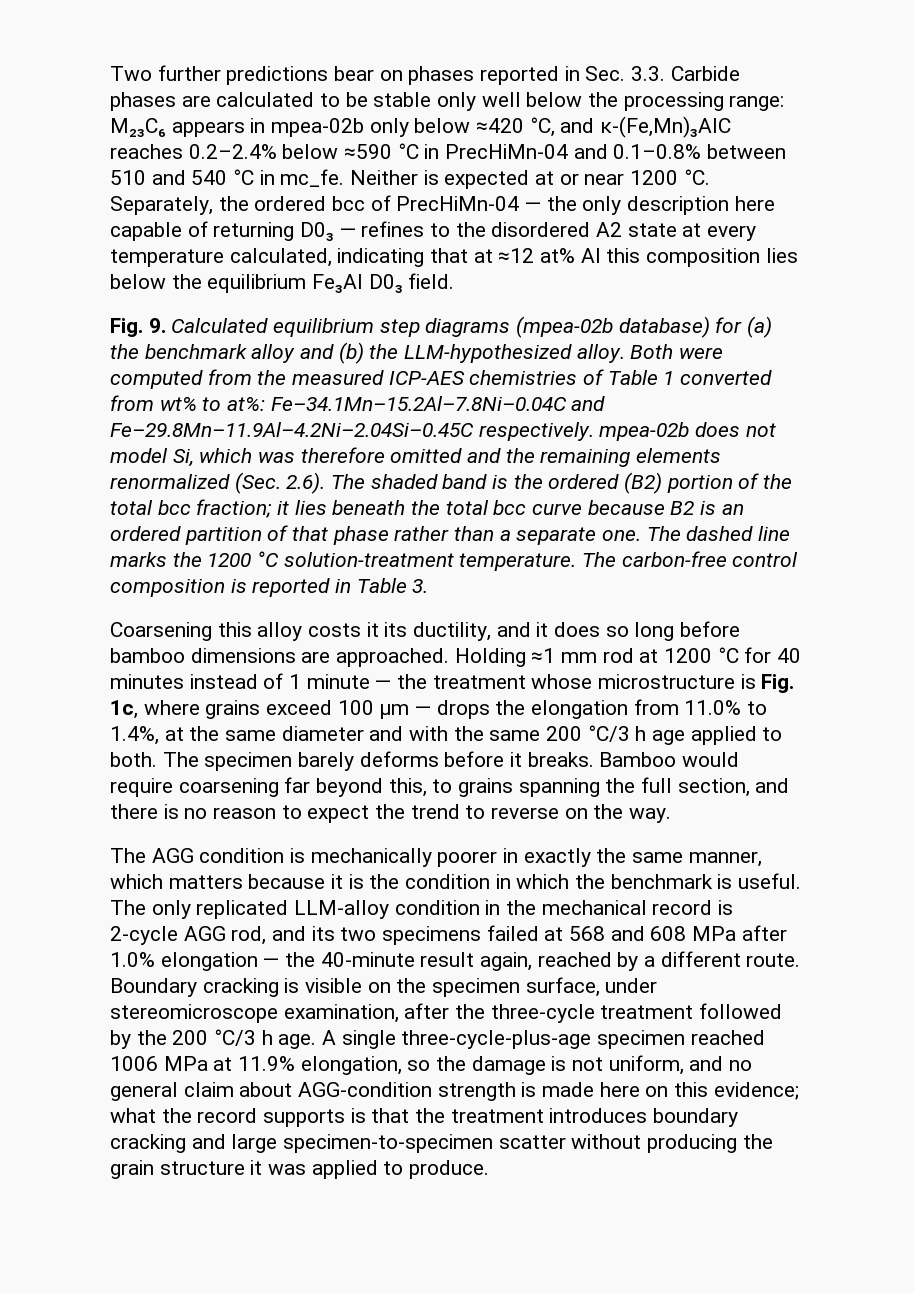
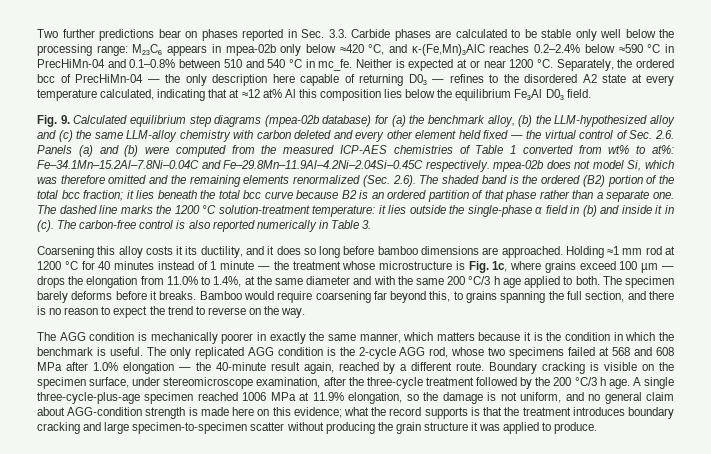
- Fig. 9. Calculated equilibrium step diagrams (mpea-02b database) for (a) the benchmark alloy and (b) the LLM-hypothesized alloy. Both were computed from the measured ICP-AES chemistries of Table 1 converted from wt% to at%:
+ Fig. 9. Calculated equilibrium step diagrams (mpea-02b database) for (a) the benchmark alloy, (b) the LLM-hypothesized alloy and (c) the same LLM-alloy chemistry with carbon deleted and every other element held fixed — the virtual control of Sec. 2.6. Panels (a) and (b) were computed from the measured ICP-AES chemistries of Table 1 converted from wt% to at%:
- The dashed line marks the 1200 °C solution-treatment temperature. The carbon-free control composition is reported in Table 3.
+ The dashed line marks the 1200 °C solution-treatment temperature: it lies outside the single-phase α field in (b) and inside it in (c). The carbon-free control is also reported numerically in Table 3.
- The only replicated LLM-alloy condition in the mechanical record is 2-cycle AGG rod, and its two specimens failed at 568 and 608 MPa after 1.0% elongation — the 40-minute result again, reached by a different route.
+ The only replicated AGG condition is the 2-cycle AGG rod, whose two specimens failed at 568 and 608 MPa after 1.0% elongation — the 40-minute result again, reached by a different route.

